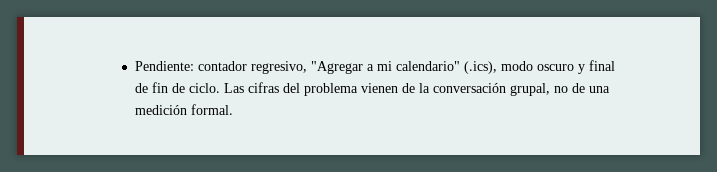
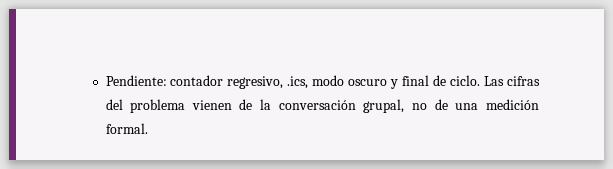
- Pendiente: contador regresivo, "Agregar a mi calendario" (.ics), modo oscuro y final de fin de ciclo.
+ Pendiente: contador regresivo, .ics, modo oscuro y final de ciclo.

